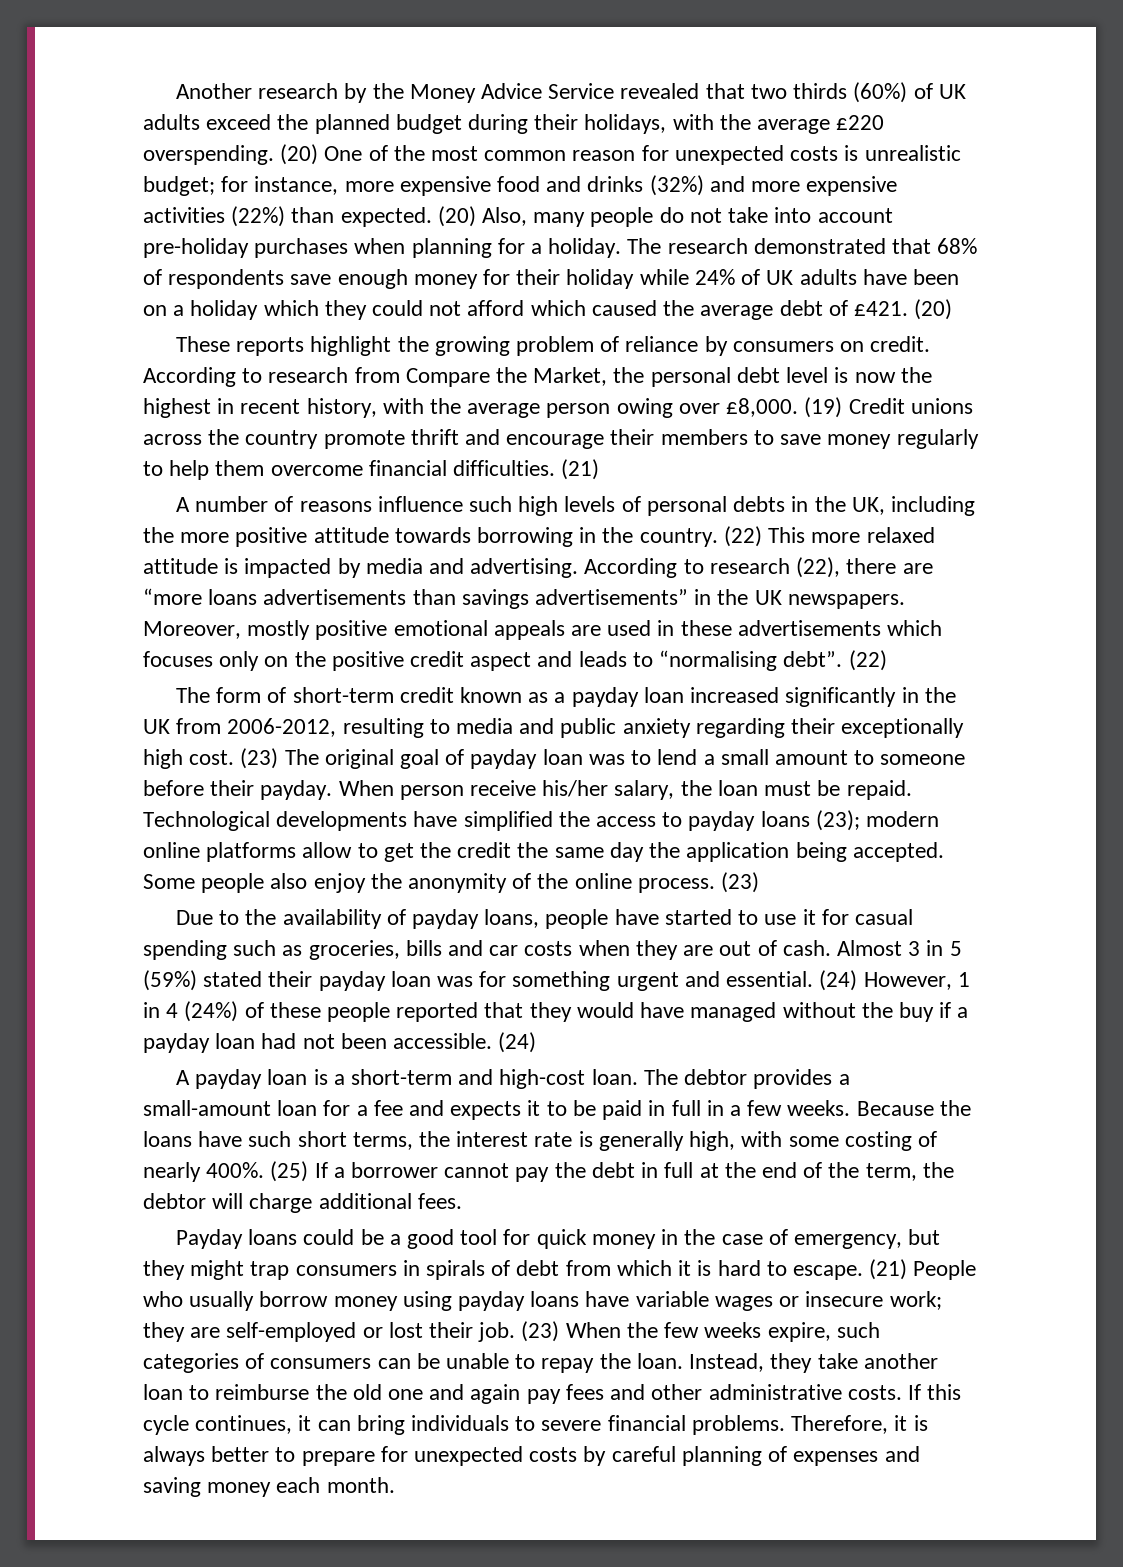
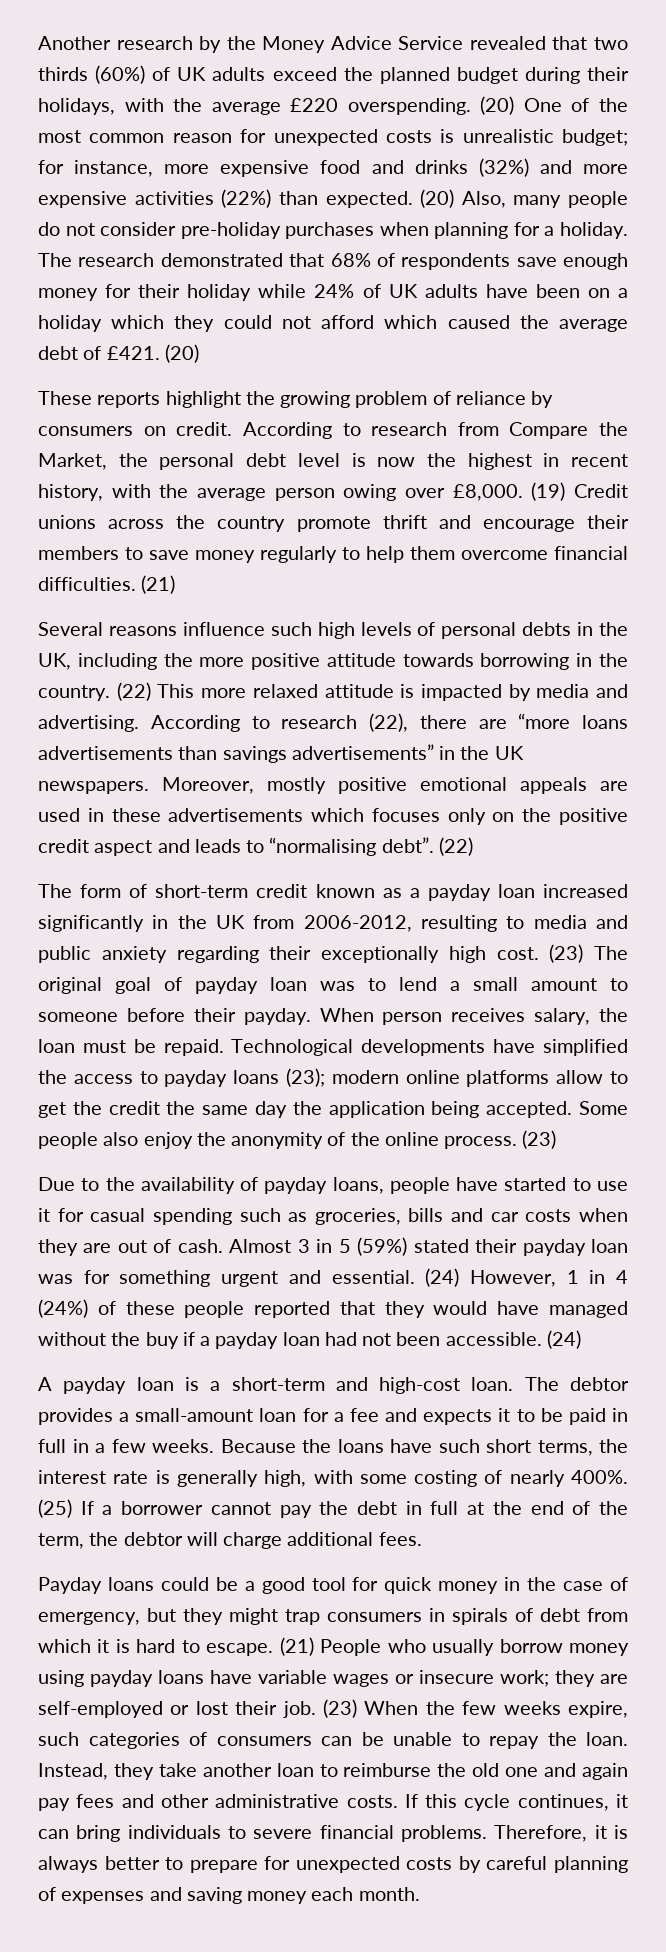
- (20) Also, many people do not take into account pre-holiday purchases when planning for a holiday.
+ (20) Also, many people do not consider pre-holiday purchases when planning for a holiday.
- A number of reasons influence such high levels of personal debts in the UK, including the more positive attitude towards borrowing in the country.
+ Several reasons influence such high levels of personal debts in the UK, including the more positive attitude towards borrowing in the country.
- When person receive his/her salary, the loan must be repaid.
+ When person receives salary, the loan must be repaid.

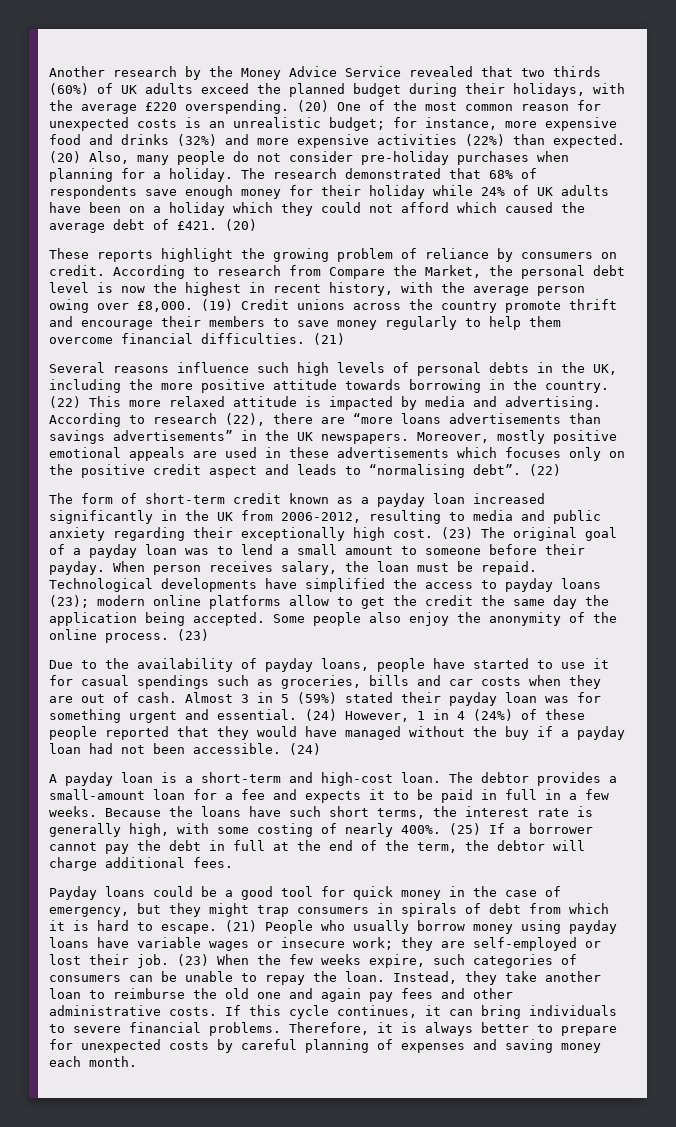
- (20) One of the most common reason for unexpected costs is unrealistic budget; for instance, more expensive food and drinks (32%) and more expensive activities (22%) than expected.
+ (20) One of the most common reason for unexpected costs is an unrealistic budget; for instance, more expensive food and drinks (32%) and more expensive activities (22%) than expected.
- (23) The original goal of payday loan was to lend a small amount to someone before their payday.
+ (23) The original goal of a payday loan was to lend a small amount to someone before their payday.
- Due to the availability of payday loans, people have started to use it for casual spending such as groceries, bills and car costs when they are out of cash.
+ Due to the availability of payday loans, people have started to use it for casual spendings such as groceries, bills and car costs when they are out of cash.

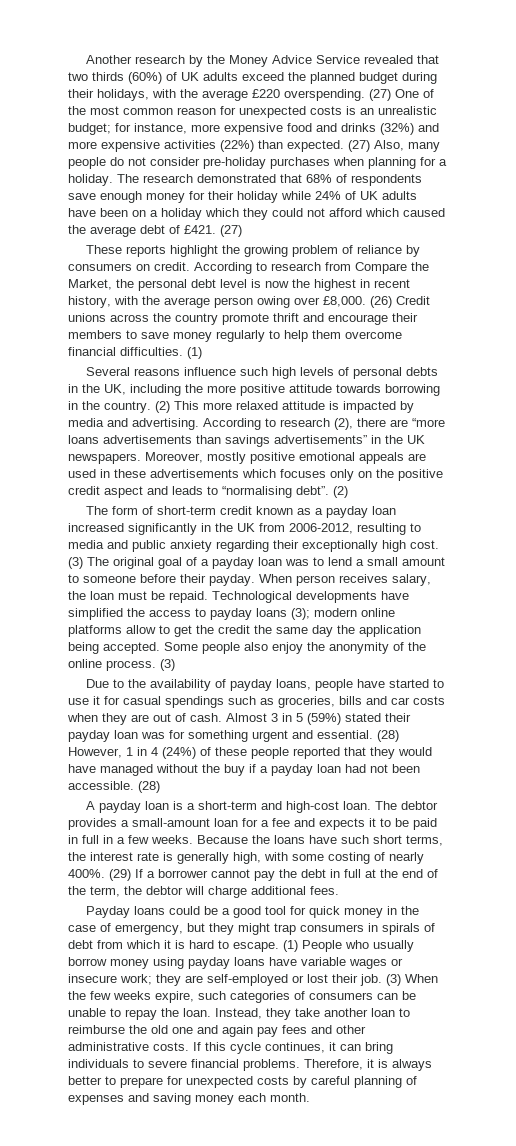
- (20) One of the most common reason for unexpected costs is an unrealistic budget; for instance, more expensive food and drinks (32%) and more expensive activities (22%) than expected.
+ (27) One of the most common reason for unexpected costs is an unrealistic budget; for instance, more expensive food and drinks (32%) and more expensive activities (22%) than expected.
- (20) Also, many people do not consider pre-holiday purchases when planning for a holiday.
+ (27) Also, many people do not consider pre-holiday purchases when planning for a holiday.
- The research demonstrated that 68% of respondents save enough money for their holiday while 24% of UK adults have been on a holiday which they could not afford which caused the average debt of £421. (20)
+ The research demonstrated that 68% of respondents save enough money for their holiday while 24% of UK adults have been on a holiday which they could not afford which caused the average debt of £421. (27)
- (19) Credit unions across the country promote thrift and encourage their members to save money regularly to help them overcome financial difficulties. (21)
+ (26) Credit unions across the country promote thrift and encourage their members to save money regularly to help them overcome financial difficulties. (1)
- (22) This more relaxed attitude is impacted by media and advertising.
+ (2) This more relaxed attitude is impacted by media and advertising.
- According to research (22), there are “more loans advertisements than savings advertisements” in the UK newspapers.
+ According to research (2), there are “more loans advertisements than savings advertisements” in the UK newspapers.
- Moreover, mostly positive emotional appeals are used in these advertisements which focuses only on the positive credit aspect and leads to “normalising debt”. (22)
+ Moreover, mostly positive emotional appeals are used in these advertisements which focuses only on the positive credit aspect and leads to “normalising debt”. (2)
- (23) The original goal of a payday loan was to lend a small amount to someone before their payday.
+ (3) The original goal of a payday loan was to lend a small amount to someone before their payday.
- Technological developments have simplified the access to payday loans (23); modern online platforms allow to get the credit the same day the application being accepted.
+ Technological developments have simplified the access to payday loans (3); modern online platforms allow to get the credit the same day the application being accepted.
- Some people also enjoy the anonymity of the online process. (23)
+ Some people also enjoy the anonymity of the online process. (3)
- (24) However, 1 in 4 (24%) of these people reported that they would have managed without the buy if a payday loan had not been accessible. (24)
+ (28) However, 1 in 4 (24%) of these people reported that they would have managed without the buy if a payday loan had not been accessible. (28)
- (25) If a borrower cannot pay the debt in full at the end of the term, the debtor will charge additional fees.
+ (29) If a borrower cannot pay the debt in full at the end of the term, the debtor will charge additional fees.
- (21) People who usually borrow money using payday loans have variable wages or insecure work; they are self-employed or lost their job.
+ (1) People who usually borrow money using payday loans have variable wages or insecure work; they are self-employed or lost their job.
- (23) When the few weeks expire, such categories of consumers can be unable to repay the loan.
+ (3) When the few weeks expire, such categories of consumers can be unable to repay the loan.

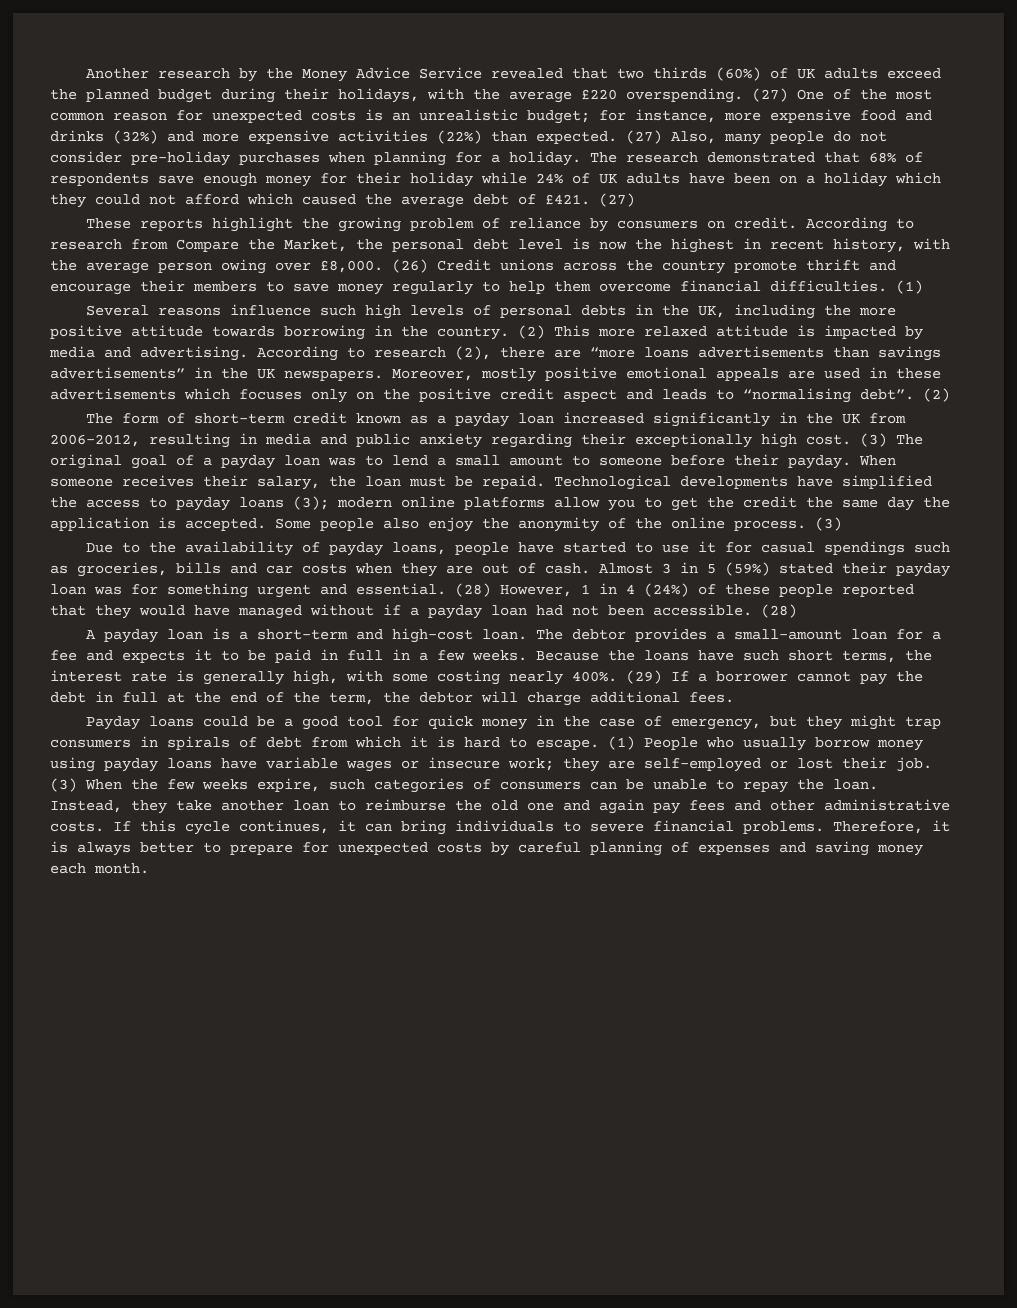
- The form of short-term credit known as a payday loan increased significantly in the UK from 2006-2012, resulting to media and public anxiety regarding their exceptionally high cost.
+ The form of short-term credit known as a payday loan increased significantly in the UK from 2006-2012, resulting in media and public anxiety regarding their exceptionally high cost.
- When person receives salary, the loan must be repaid.
+ When someone receives their salary, the loan must be repaid.
- Technological developments have simplified the access to payday loans (3); modern online platforms allow to get the credit the same day the application being accepted.
+ Technological developments have simplified the access to payday loans (3); modern online platforms allow you to get the credit the same day the application is accepted.
- (28) However, 1 in 4 (24%) of these people reported that they would have managed without the buy if a payday loan had not been accessible.
+ (28) However, 1 in 4 (24%) of these people reported that they would have managed without if a payday loan had not been accessible.
- Because the loans have such short terms, the interest rate is generally high, with some costing of nearly 400%.
+ Because the loans have such short terms, the interest rate is generally high, with some costing nearly 400%.

